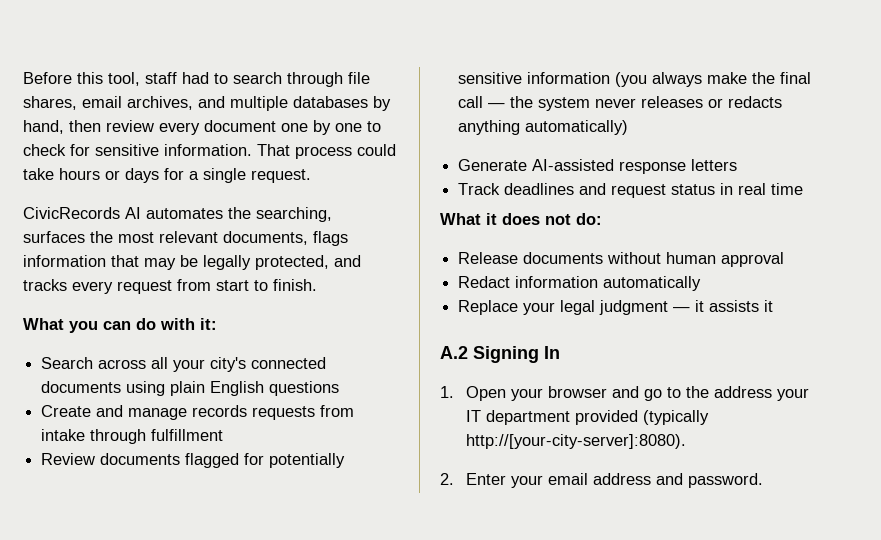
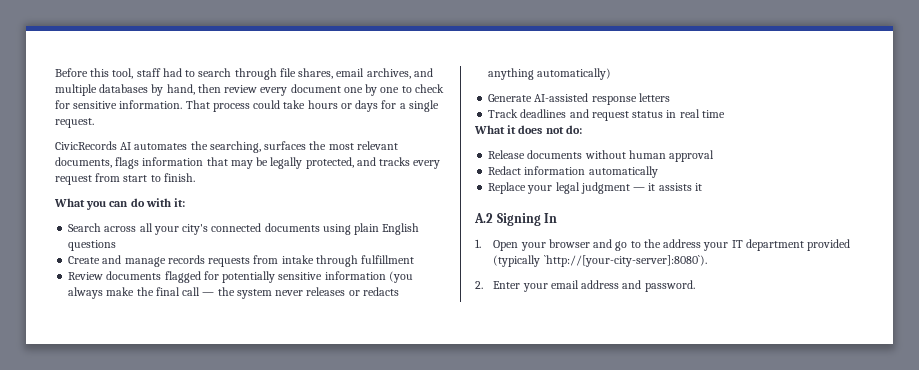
- 1. Open your browser and go to the address your IT department provided (typically http://[your-city-server]:8080).
+ 1. Open your browser and go to the address your IT department provided (typically `http://[your-city-server]:8080`).

